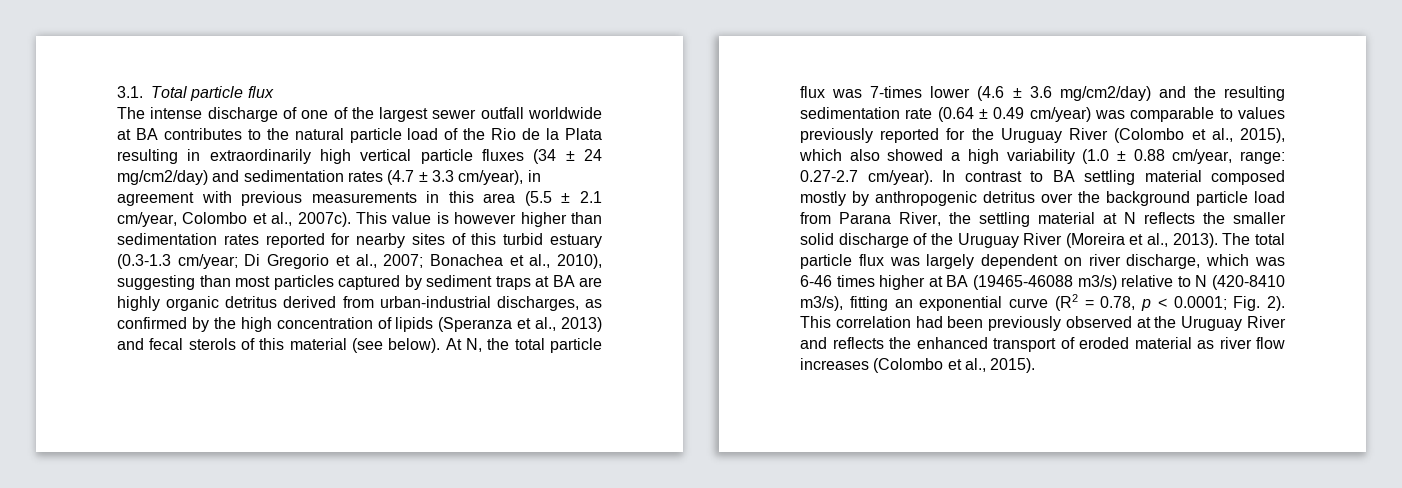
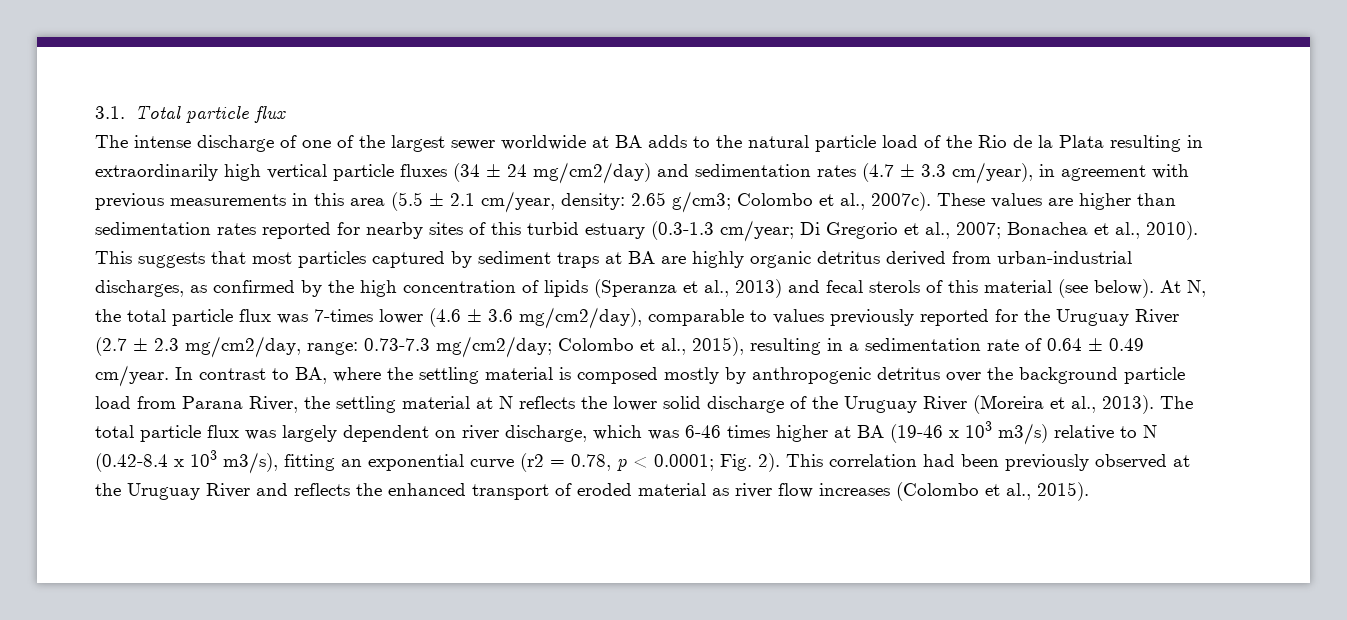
- The intense discharge of one of the largest sewer outfall worldwide at BA contributes to the natural particle load of the Rio de la Plata resulting in extraordinarily high vertical particle fluxes (34 ± 24 mg/cm2/day) and sedimentation rates (4.7 ± 3.3 cm/year), in agreement with previous measurements in this area (5.5 ± 2.1 cm/year, Colombo et al., 2007c).
+ The intense discharge of one of the largest sewer worldwide at BA adds to the natural particle load of the Rio de la Plata resulting in extraordinarily high vertical particle fluxes (34 ± 24 mg/cm2/day) and sedimentation rates (4.7 ± 3.3 cm/year), in agreement with previous measurements in this area (5.5 ± 2.1 cm/year, density: 2.65 g/cm3; Colombo et al., 2007c).
- This value is however higher than sedimentation rates reported for nearby sites of this turbid estuary (0.3-1.3 cm/year; Di Gregorio et al., 2007; Bonachea et al., 2010), suggesting than most particles captured by sediment traps at BA are highly organic detritus derived from urban-industrial discharges, as confirmed by the high concentration of lipids (Speranza et al., 2013) and fecal sterols of this material (see below).
+ These values are higher than sedimentation rates reported for nearby sites of this turbid estuary (0.3-1.3 cm/year; Di Gregorio et al., 2007; Bonachea et al., 2010). This suggests that most particles captured by sediment traps at BA are highly organic detritus derived from urban-industrial discharges, as confirmed by the high concentration of lipids (Speranza et al., 2013) and fecal sterols of this material (see below).
- At N, the total particle flux was 7-times lower (4.6 ± 3.6 mg/cm2/day) and the resulting sedimentation rate (0.64 ± 0.49 cm/year) was comparable to values previously reported for the Uruguay River (Colombo et al., 2015), which also showed a high variability (1.0 ± 0.88 cm/year, range: 0.27-2.7 cm/year). In contrast to BA settling material composed mostly by anthropogenic detritus over the background particle load from Parana River, the settling material at N reflects the smaller solid discharge of the Uruguay River (Moreira et al., 2013).
+ At N, the total particle flux was 7-times lower (4.6 ± 3.6 mg/cm2/day), comparable to values previously reported for the Uruguay River (2.7 ± 2.3 mg/cm2/day, range: 0.73-7.3 mg/cm2/day; Colombo et al., 2015), resulting in a sedimentation rate of 0.64 ± 0.49 cm/year. In contrast to BA, where the settling material is composed mostly by anthropogenic detritus over the background particle load from Parana River, the settling material at N reflects the lower solid discharge of the Uruguay River (Moreira et al., 2013).
- The total particle flux was largely dependent on river discharge, which was 6-46 times higher at BA (19465-46088 m3/s) relative to N (420-8410 m3/s), fitting an exponential curve (R2 = 0.78, p < 0.0001; Fig. 2).
+ The total particle flux was largely dependent on river discharge, which was 6-46 times higher at BA (19-46 x 103 m3/s) relative to N (0.42-8.4 x 103 m3/s), fitting an exponential curve (r2 = 0.78, p < 0.0001; Fig. 2).

